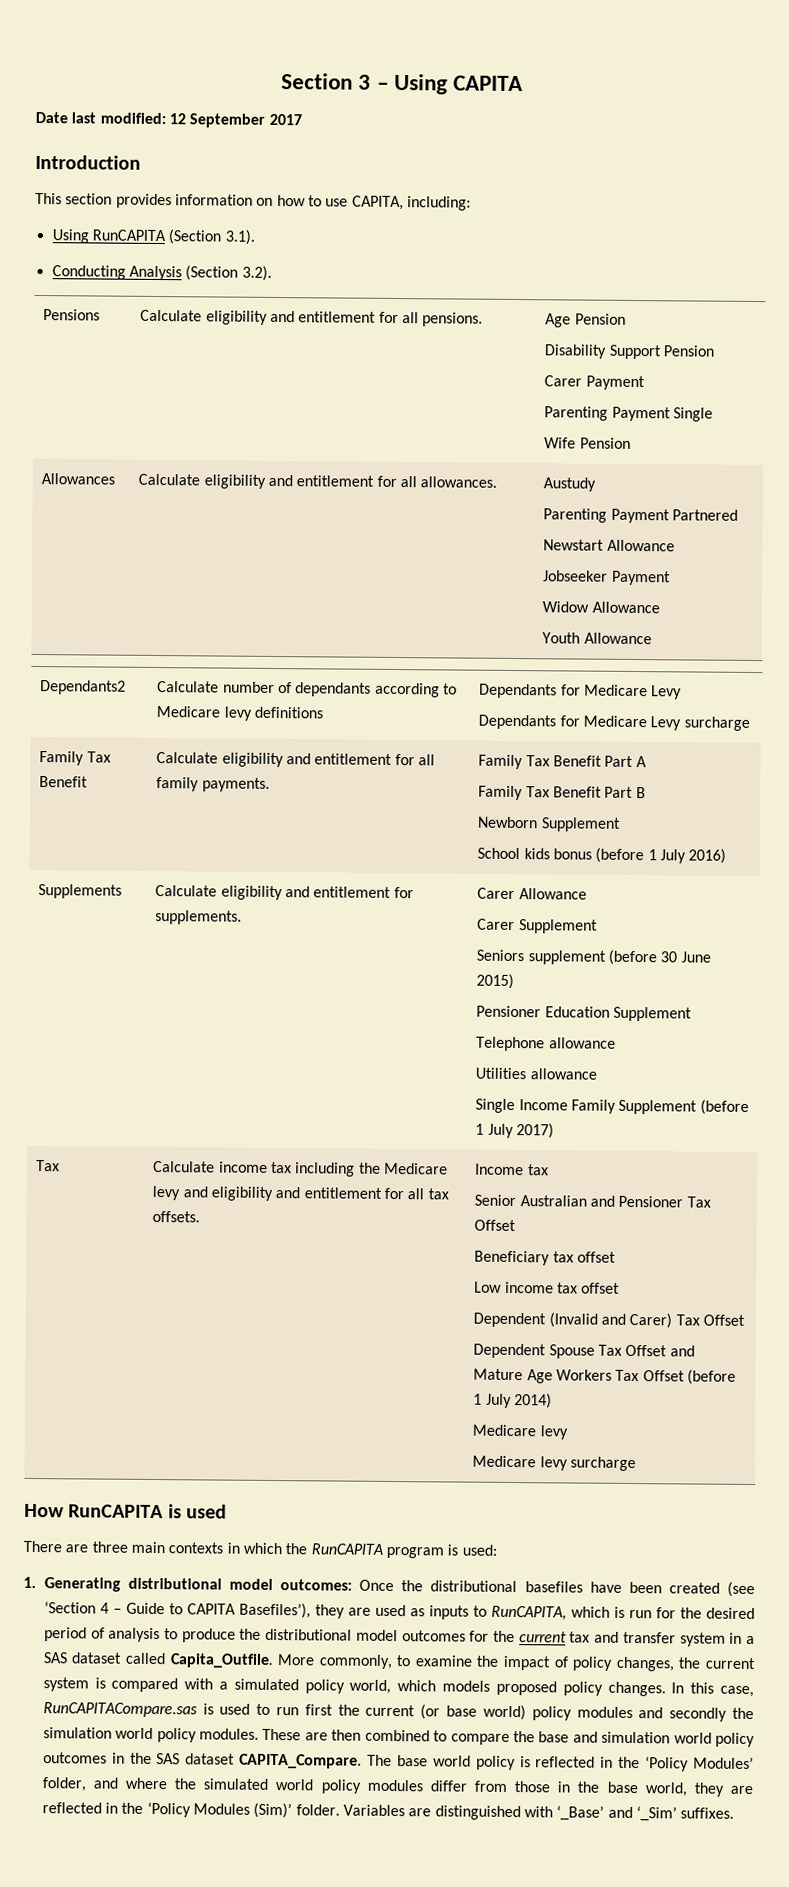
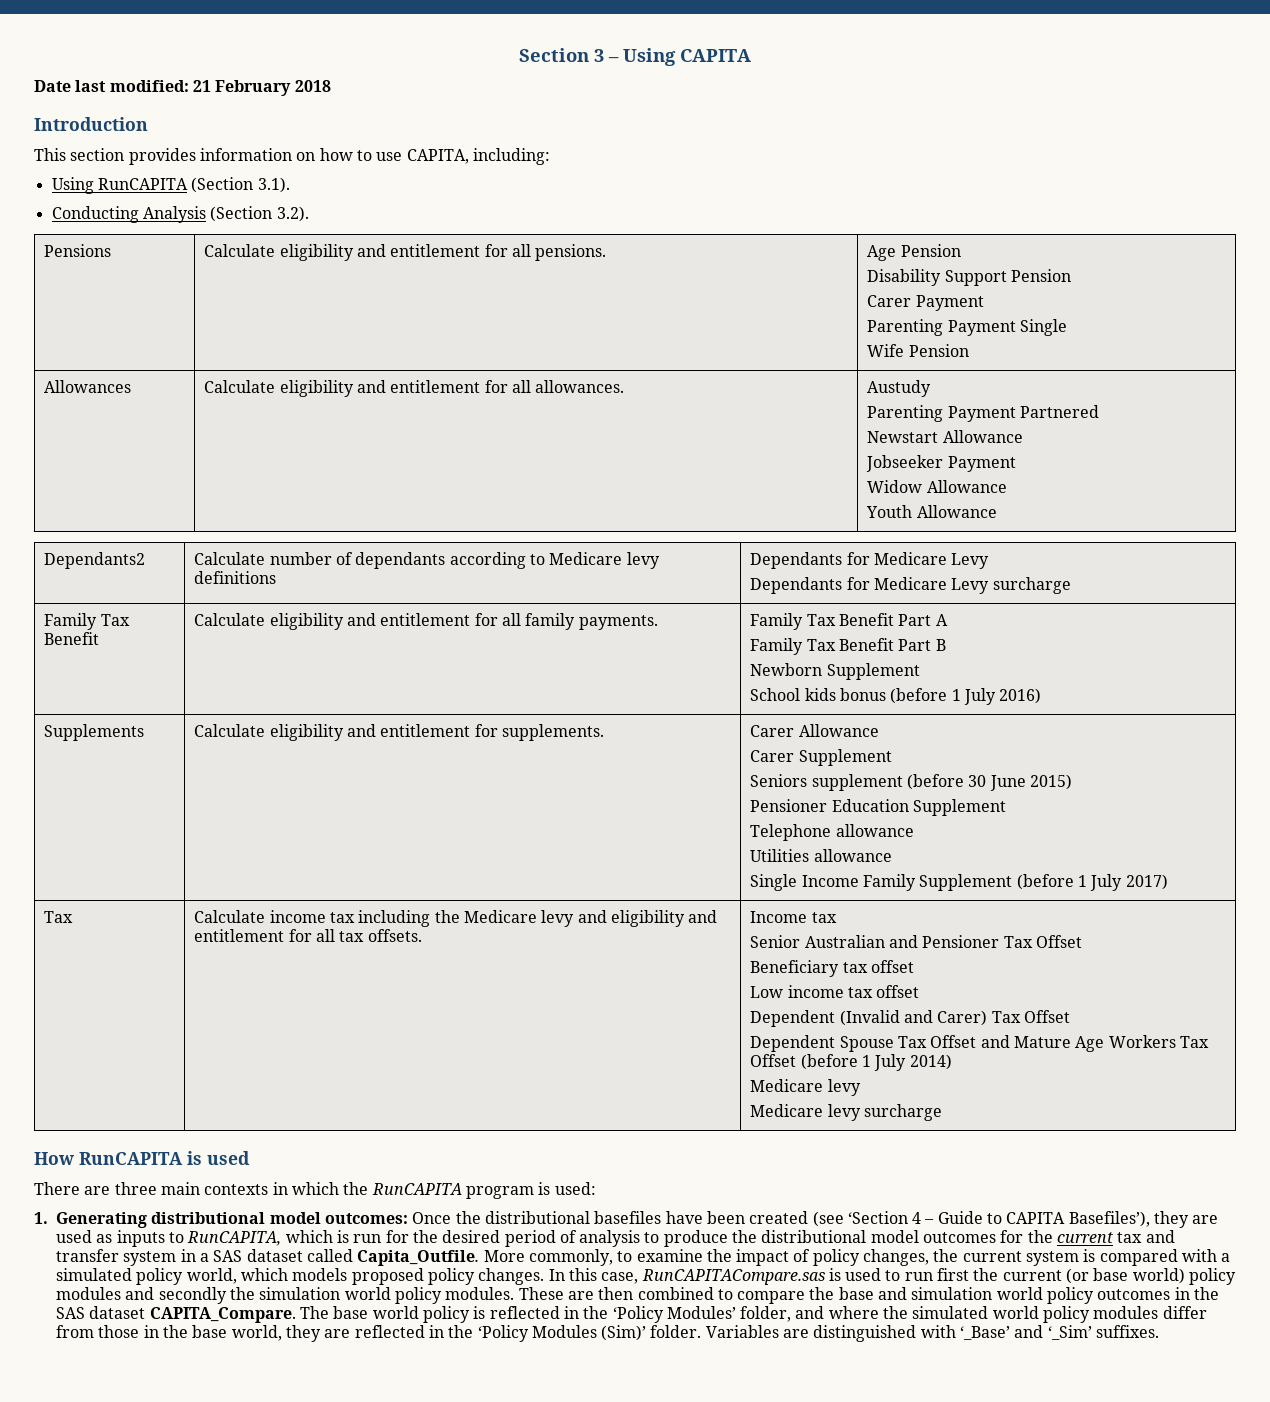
- Date last modified: 12 September 2017
+ Date last modified: 21 February 2018

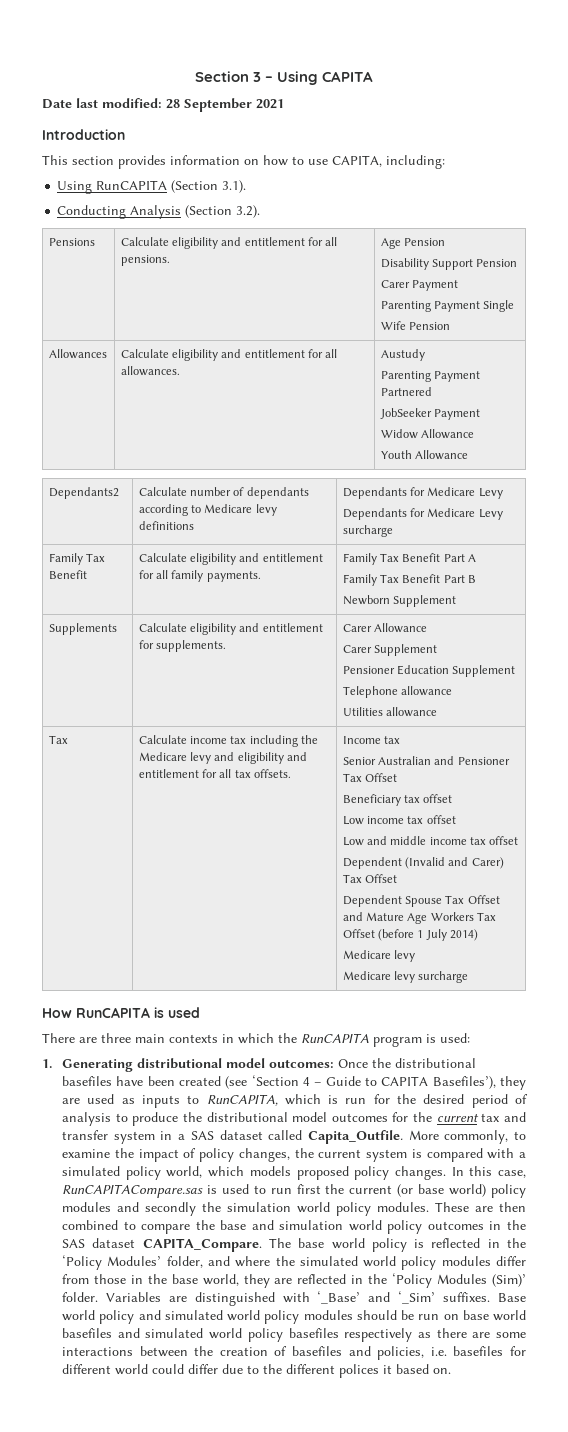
- Date last modified: 21 February 2018
+ Date last modified: 28 September 2021
  Allowances | Calculate eligibility and entitlement for all allowances. | Austudy
  Parenting Payment Partnered
- Newstart Allowance
- Jobseeker Payment
+ JobSeeker Payment
  Family Tax Benefit | Calculate eligibility and entitlement for all family payments. | Family Tax Benefit Part A
  Family Tax Benefit Part B
  Newborn Supplement
- School kids bonus (before 1 July 2016)
  Supplements | Calculate eligibility and entitlement for supplements. | Carer Allowance
  Carer Supplement
- Seniors supplement (before 30 June 2015)
  Pensioner Education Supplement
  Telephone allowance
  Utilities allowance
- Single Income Family Supplement (before 1 July 2017)
+ Low and middle income tax offset
+ Base world policy and simulated world policy modules should be run on base world basefiles and simulated world policy basefiles respectively as there are some interactions between the creation of basefiles and policies, i.e. basefiles for different world could differ due to the different polices it based on.

